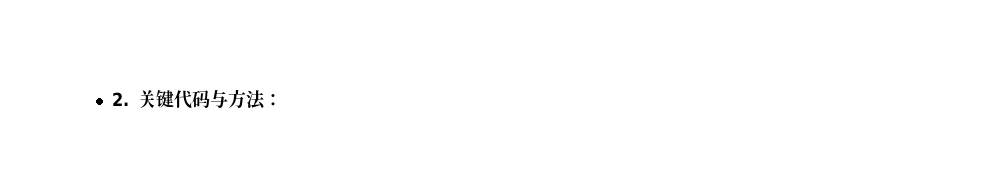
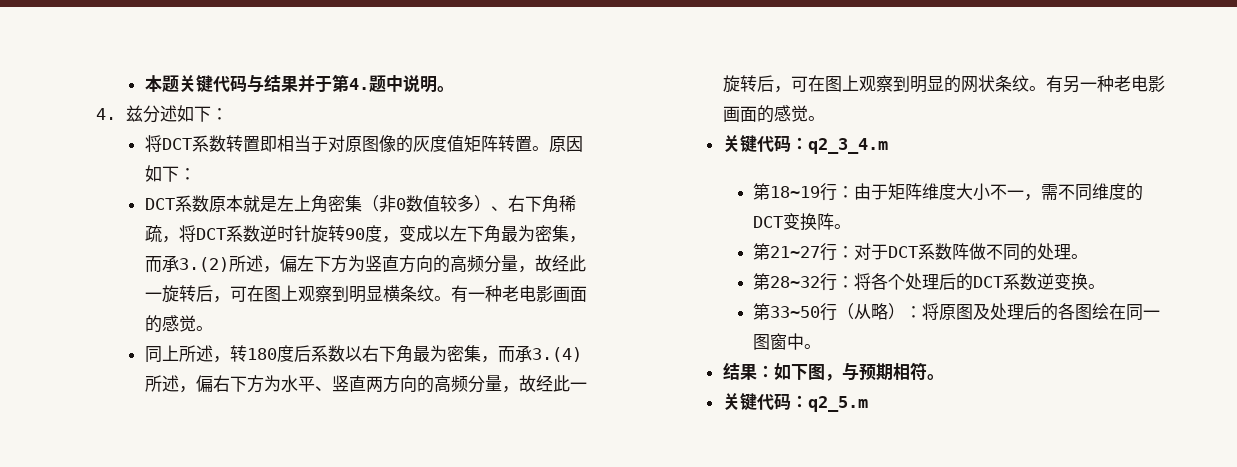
- 2.关键代码与方法：
+ 本题关键代码与结果并于第4.题中说明。
+ 4.兹分述如下：
+ 将DCT系数转置即相当于对原图像的灰度值矩阵转置。原因如下：
+ DCT系数原本就是左上角密集（非0数值较多）、右下角稀疏，将DCT系数逆时针旋转90度，变成以左下角最为密集，而承3.(2)所述，偏左下方为竖直方向的高频分量，故经此一旋转后，可在图上观察到明显横条纹。有一种老电影画面的感觉。
+ 同上所述，转180度后系数以右下角最为密集，而承3.(4)所述，偏右下方为水平、竖直两方向的高频分量，故经此一旋转后，可在图上观察到明显的网状条纹。有另一种老电影画面的感觉。
+ 关键代码：q2_3_4.m
+ 第18~19行：由于矩阵维度大小不一，需不同维度的DCT变换阵。
+ 第21~27行：对于DCT系数阵做不同的处理。
+ 第28~32行：将各个处理后的DCT系数逆变换。
+ 第33~50行（从略）：将原图及处理后的各图绘在同一图窗中。
+ 结果：如下图，与预期相符。
+ 关键代码：q2_5.m

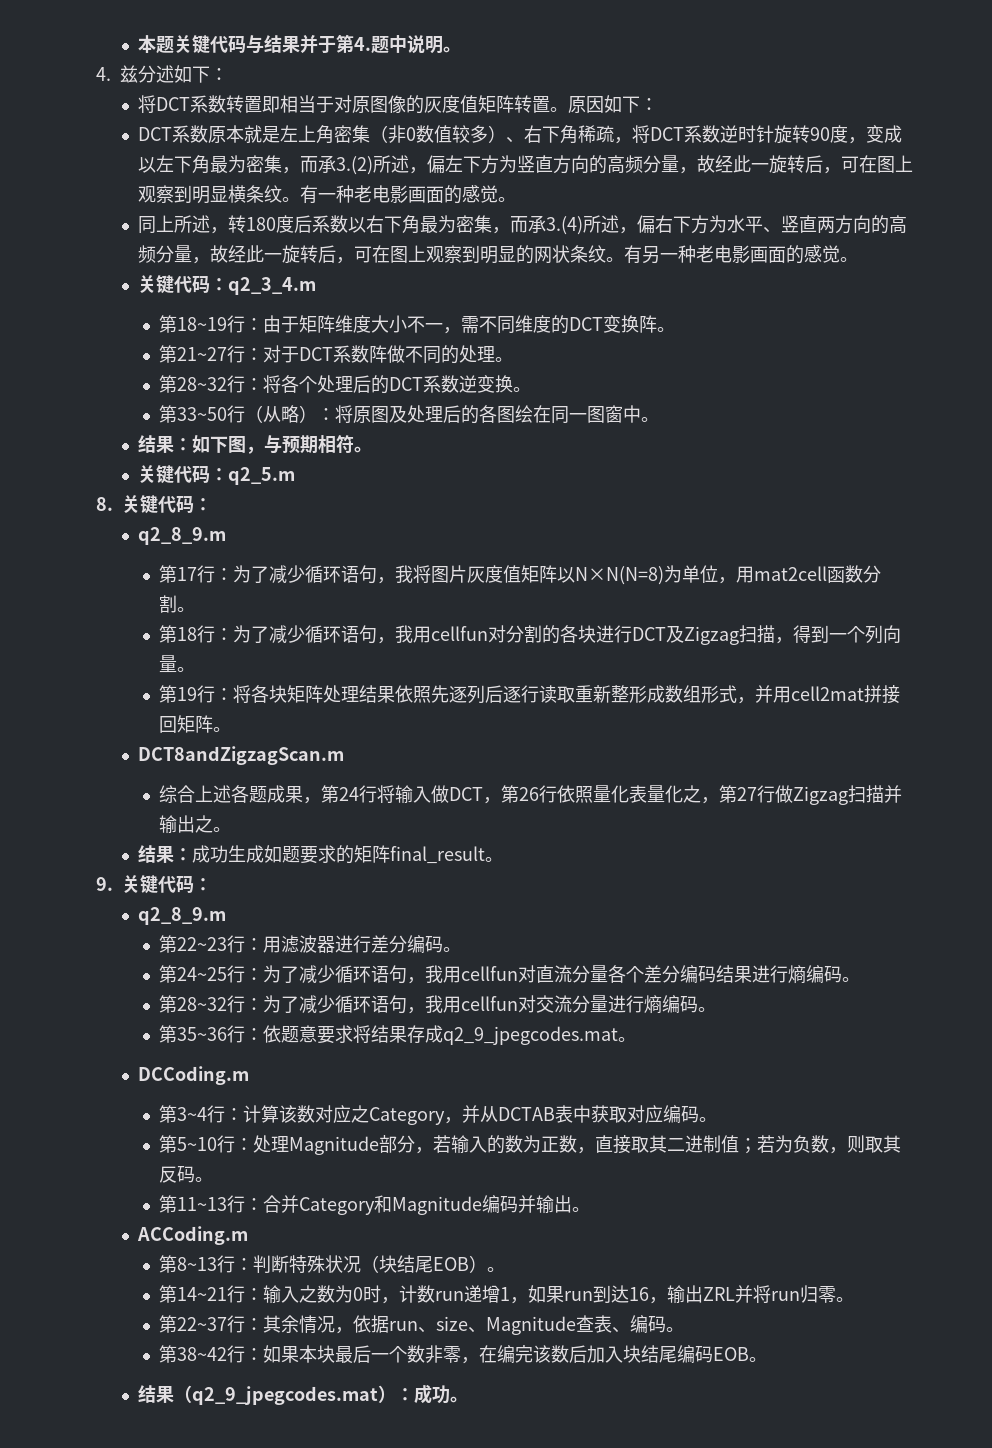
+ 8.关键代码：
+ q2_8_9.m
+ 第17行：为了减少循环语句，我将图片灰度值矩阵以N×N(N=8)为单位，用mat2cell函数分割。
+ 第18行：为了减少循环语句，我用cellfun对分割的各块进行DCT及Zigzag扫描，得到一个列向量。
+ 第19行：将各块矩阵处理结果依照先逐列后逐行读取重新整形成数组形式，并用cell2mat拼接回矩阵。
+ DCT8andZigzagScan.m
+ 综合上述各题成果，第24行将输入做DCT，第26行依照量化表量化之，第27行做Zigzag扫描并输出之。
+ 结果：成功生成如题要求的矩阵final_result。
+ 9.关键代码：
+ q2_8_9.m
+ 第22~23行：用滤波器进行差分编码。
+ 第24~25行：为了减少循环语句，我用cellfun对直流分量各个差分编码结果进行熵编码。
+ 第28~32行：为了减少循环语句，我用cellfun对交流分量进行熵编码。
+ 第35~36行：依题意要求将结果存成q2_9_jpegcodes.mat。
+ DCCoding.m
+ 第3~4行：计算该数对应之Category，并从DCTAB表中获取对应编码。
+ 第5~10行：处理Magnitude部分，若输入的数为正数，直接取其二进制值；若为负数，则取其反码。
+ 第11~13行：合并Category和Magnitude编码并输出。
+ ACCoding.m
+ 第8~13行：判断特殊状况（块结尾EOB）。
+ 第14~21行：输入之数为0时，计数run递增1，如果run到达16，输出ZRL并将run归零。
+ 第22~37行：其余情况，依据run、size、Magnitude查表、编码。
+ 第38~42行：如果本块最后一个数非零，在编完该数后加入块结尾编码EOB。
+ 结果（q2_9_jpegcodes.mat）：成功。

